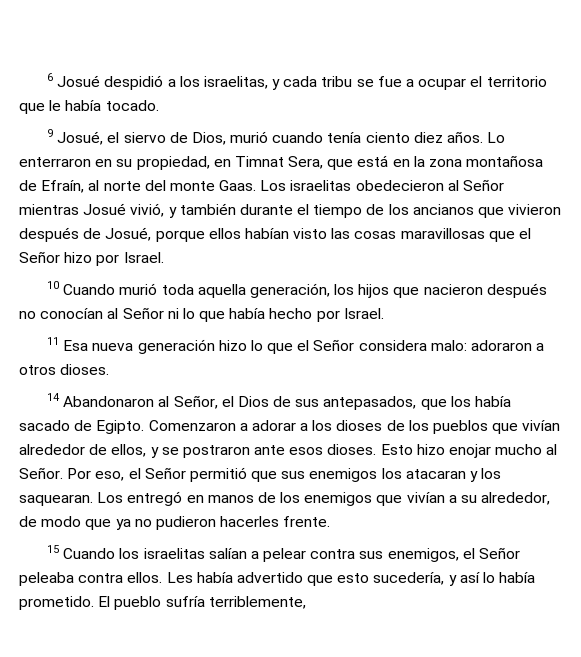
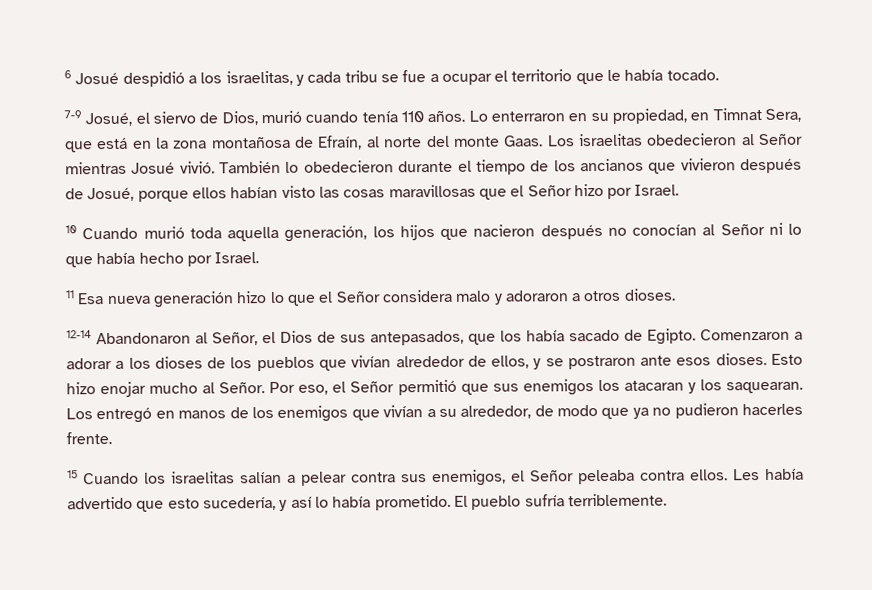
- 9 Josué, el siervo de Dios, murió cuando tenía ciento diez años.
+ 7-9 Josué, el siervo de Dios, murió cuando tenía 110 años.
- Los israelitas obedecieron al Señor mientras Josué vivió, y también durante el tiempo de los ancianos que vivieron después de Josué, porque ellos habían visto las cosas maravillosas que el Señor hizo por Israel.
+ Los israelitas obedecieron al Señor mientras Josué vivió. También lo obedecieron durante el tiempo de los ancianos que vivieron después de Josué, porque ellos habían visto las cosas maravillosas que el Señor hizo por Israel.
- 11 Esa nueva generación hizo lo que el Señor considera malo: adoraron a otros dioses.
+ 11 Esa nueva generación hizo lo que el Señor considera malo y adoraron a otros dioses.
- 14 Abandonaron al Señor, el Dios de sus antepasados, que los había sacado de Egipto.
+ 12-14 Abandonaron al Señor, el Dios de sus antepasados, que los había sacado de Egipto.
- El pueblo sufría terriblemente,
+ El pueblo sufría terriblemente.

